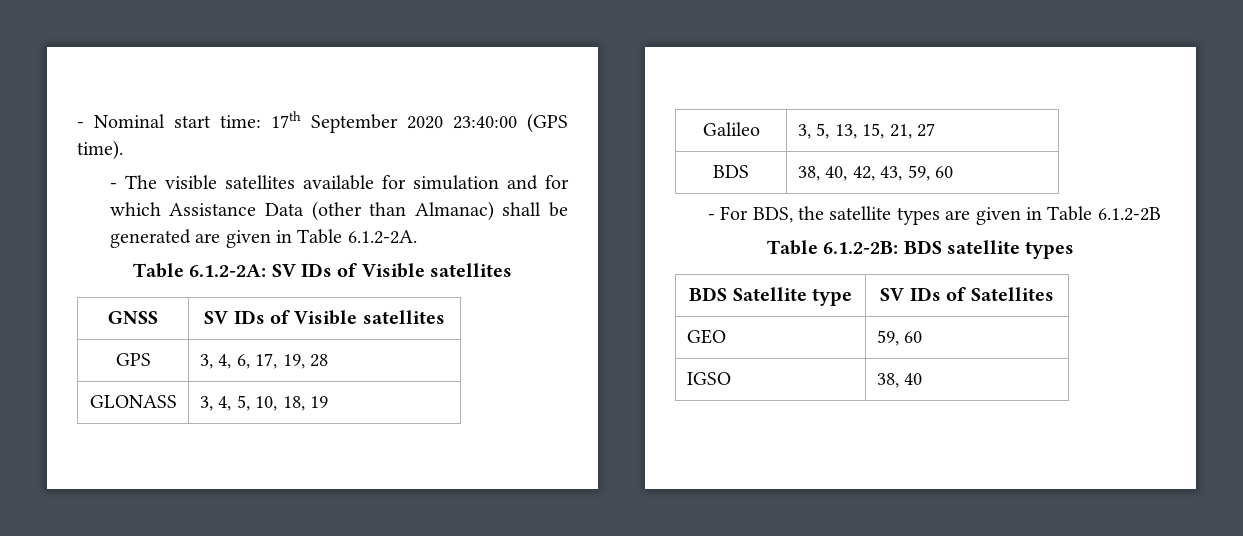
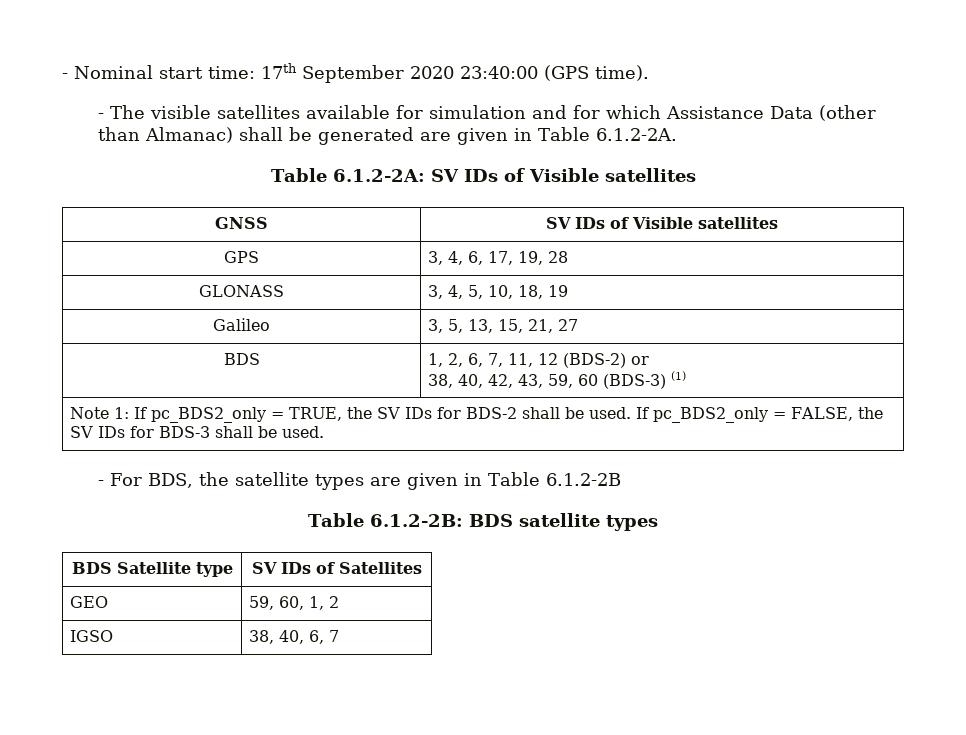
- BDS | 38, 40, 42, 43, 59, 60
+ BDS | 1, 2, 6, 7, 11, 12 (BDS-2) or
+ 38, 40, 42, 43, 59, 60 (BDS-3) (1)
+ Note 1: If pc_BDS2_only = TRUE, the SV IDs for BDS-2 shall be used. If pc_BDS2_only = FALSE, the SV IDs for BDS-3 shall be used.
- GEO | 59, 60
+ GEO | 59, 60, 1, 2
- IGSO | 38, 40
+ IGSO | 38, 40, 6, 7

